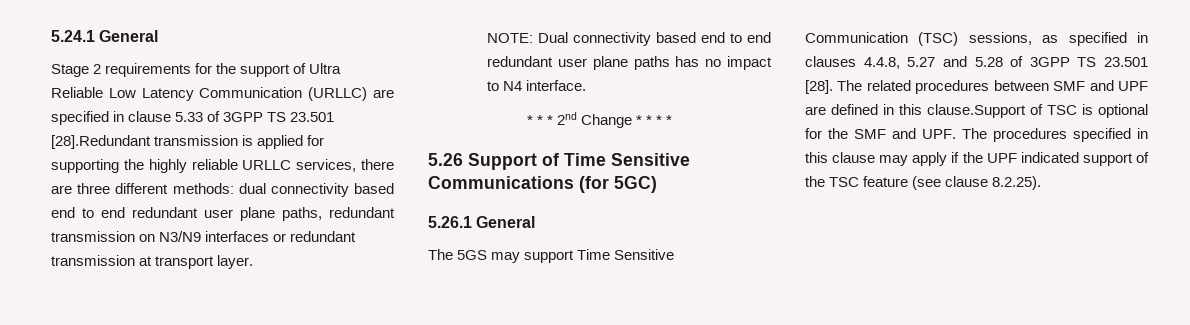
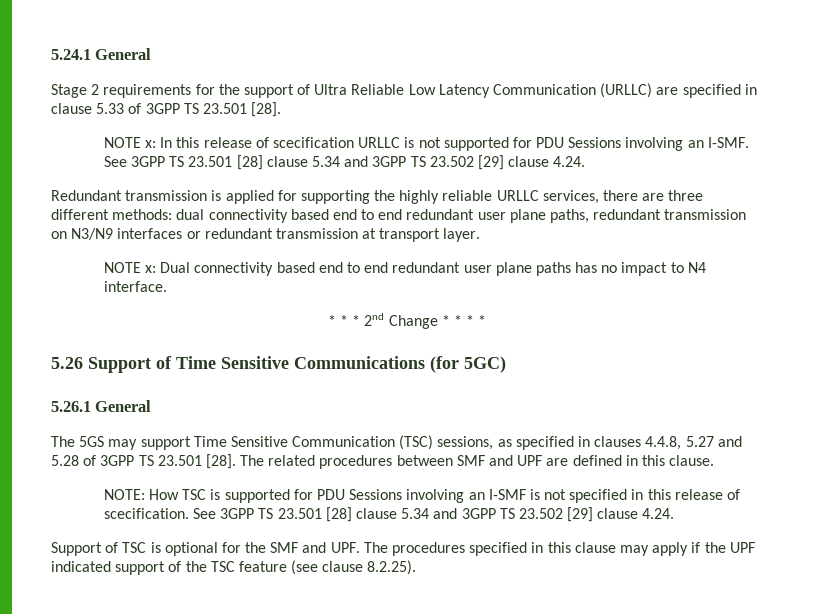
- Stage 2 requirements for the support of Ultra Reliable Low Latency Communication (URLLC) are specified in clause 5.33 of 3GPP TS 23.501 [28].Redundant transmission is applied for supporting the highly reliable URLLC services, there are three different methods: dual connectivity based end to end redundant user plane paths, redundant transmission on N3/N9 interfaces or redundant transmission at transport layer.
+ Stage 2 requirements for the support of Ultra Reliable Low Latency Communication (URLLC) are specified in clause 5.33 of 3GPP TS 23.501 [28].
+ NOTE x: In this release of scecification URLLC is not supported for PDU Sessions involving an I-SMF. See 3GPP TS 23.501 [28] clause 5.34 and 3GPP TS 23.502 [29] clause 4.24.
+ Redundant transmission is applied for supporting the highly reliable URLLC services, there are three different methods: dual connectivity based end to end redundant user plane paths, redundant transmission on N3/N9 interfaces or redundant transmission at transport layer.
- NOTE: Dual connectivity based end to end redundant user plane paths has no impact to N4 interface.
+ NOTE x: Dual connectivity based end to end redundant user plane paths has no impact to N4 interface.
- The related procedures between SMF and UPF are defined in this clause.Support of TSC is optional for the SMF and UPF. The procedures specified in this clause may apply if the UPF indicated support of the TSC feature (see clause 8.2.25).
+ The related procedures between SMF and UPF are defined in this clause.
+ NOTE: How TSC is supported for PDU Sessions involving an I-SMF is not specified in this release of scecification. See 3GPP TS 23.501 [28] clause 5.34 and 3GPP TS 23.502 [29] clause 4.24.
+ Support of TSC is optional for the SMF and UPF. The procedures specified in this clause may apply if the UPF indicated support of the TSC feature (see clause 8.2.25).

